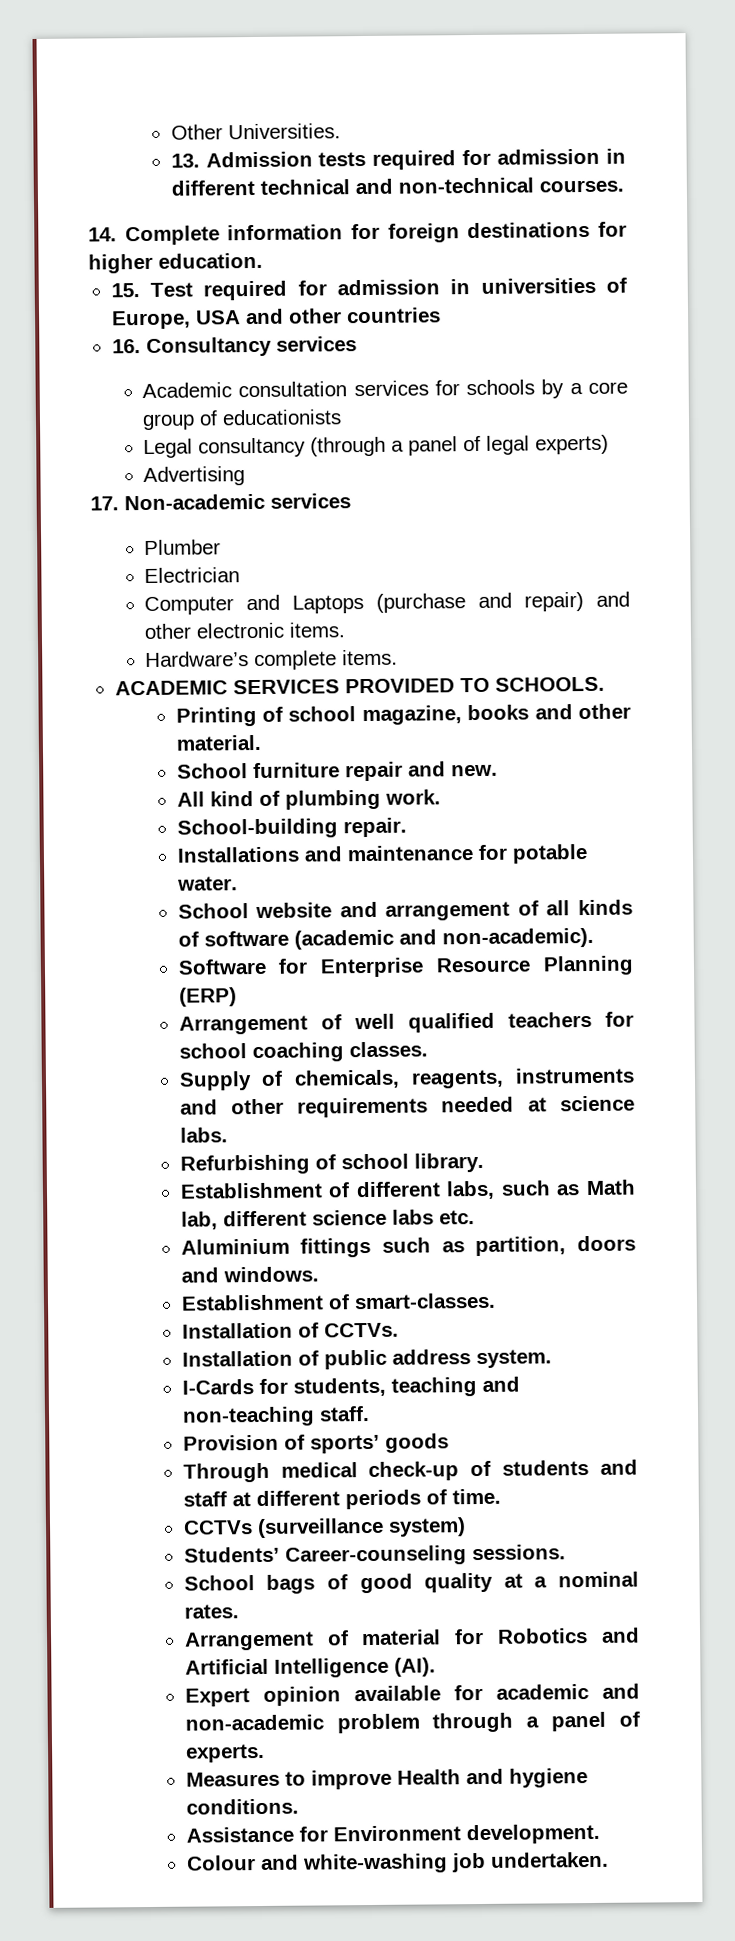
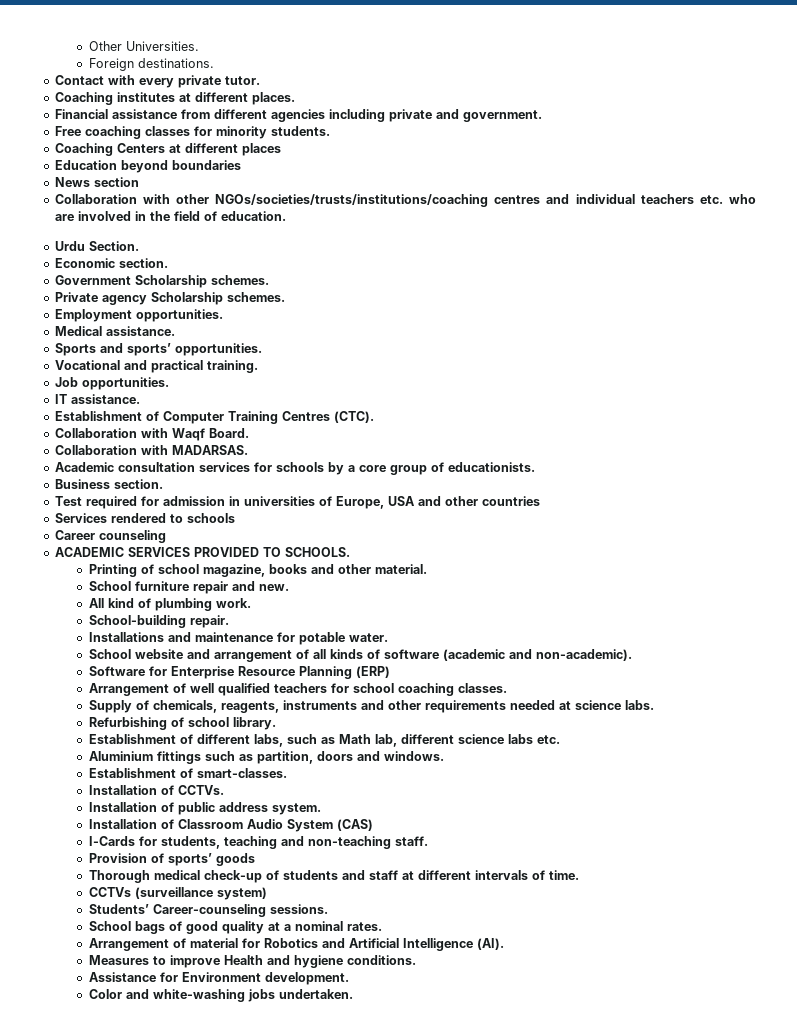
- 13. Admission tests required for admission in different technical and non-technical courses.
- 14. Complete information for foreign destinations for higher education.
- 15. Test required for admission in universities of Europe, USA and other countries
+ Foreign destinations.
+ Contact with every private tutor.
+ Coaching institutes at different places.
+ Financial assistance from different agencies including private and government.
+ Free coaching classes for minority students.
+ Coaching Centers at different places
+ Education beyond boundaries
+ News section
+ Collaboration with other NGOs/societies/trusts/institutions/coaching centres and individual teachers etc. who are involved in the field of education.
+ Urdu Section.
+ Economic section.
+ Government Scholarship schemes.
+ Private agency Scholarship schemes.
+ Employment opportunities.
+ Medical assistance.
+ Sports and sports’ opportunities.
+ Vocational and practical training.
+ Job opportunities.
+ IT assistance.
+ Establishment of Computer Training Centres (CTC).
+ Collaboration with Waqf Board.
+ Collaboration with MADARSAS.
+ Academic consultation services for schools by a core group of educationists.
+ Business section.
+ Test required for admission in universities of Europe, USA and other countries
- 16. Consultancy services
- Academic consultation services for schools by a core group of educationists
- Legal consultancy (through a panel of legal experts)
- Advertising
- 17. Non-academic services
- Plumber
- Electrician
- Computer and Laptops (purchase and repair) and other electronic items.
- Hardware’s complete items.
+ Services rendered to schools
+ Career counseling
+ Installation of Classroom Audio System (CAS)
- Through medical check-up of students and staff at different periods of time.
+ Thorough medical check-up of students and staff at different intervals of time.
- Expert opinion available for academic and non-academic problem through a panel of experts.
- Colour and white-washing job undertaken.
+ Color and white-washing jobs undertaken.

